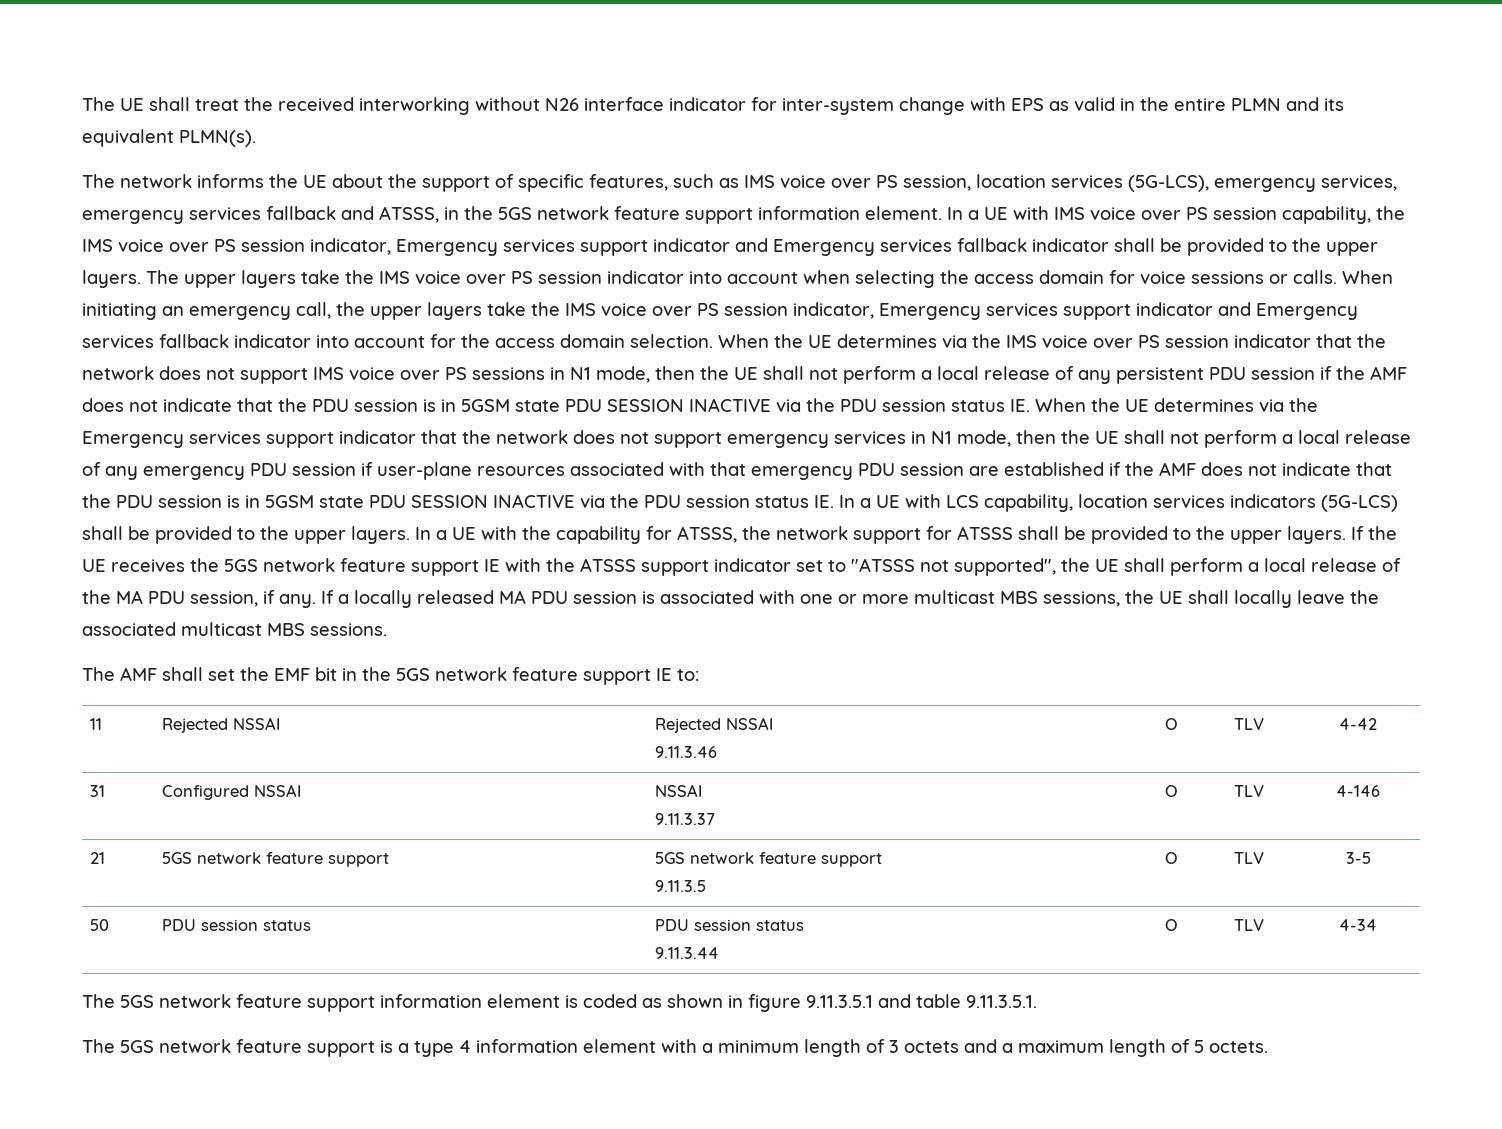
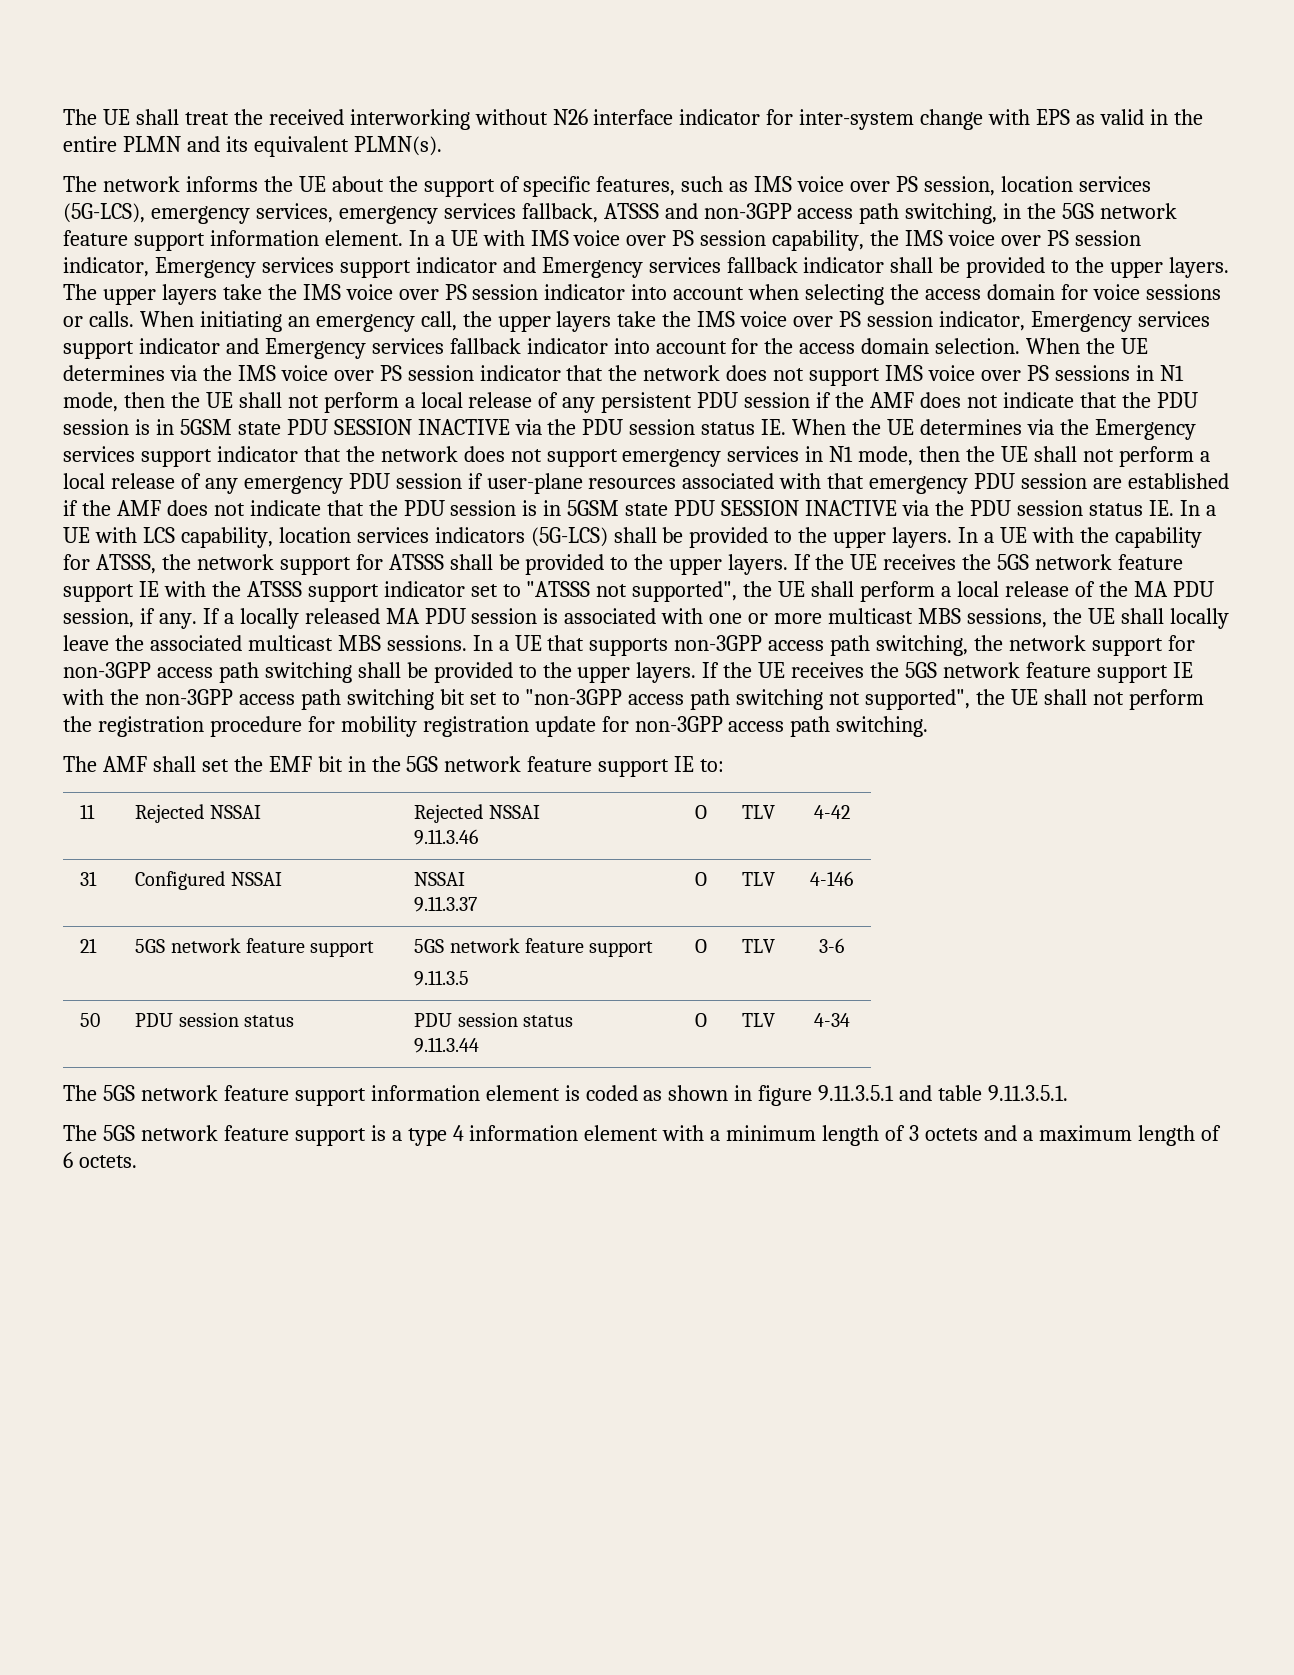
- The network informs the UE about the support of specific features, such as IMS voice over PS session, location services (5G-LCS), emergency services, emergency services fallback and ATSSS, in the 5GS network feature support information element.
+ The network informs the UE about the support of specific features, such as IMS voice over PS session, location services (5G-LCS), emergency services, emergency services fallback, ATSSS and non-3GPP access path switching, in the 5GS network feature support information element.
+ In a UE that supports non-3GPP access path switching, the network support for non-3GPP access path switching shall be provided to the upper layers. If the UE receives the 5GS network feature support IE with the non-3GPP access path switching bit set to "non-3GPP access path switching not supported", the UE shall not perform the registration procedure for mobility registration update for non-3GPP access path switching.
  21 | 5GS network feature support | 5GS network feature support
- 9.11.3.5 | O | TLV | 3-5
+ 9.11.3.5 | O | TLV | 3-6
- The 5GS network feature support is a type 4 information element with a minimum length of 3 octets and a maximum length of 5 octets.
+ The 5GS network feature support is a type 4 information element with a minimum length of 3 octets and a maximum length of 6 octets.

